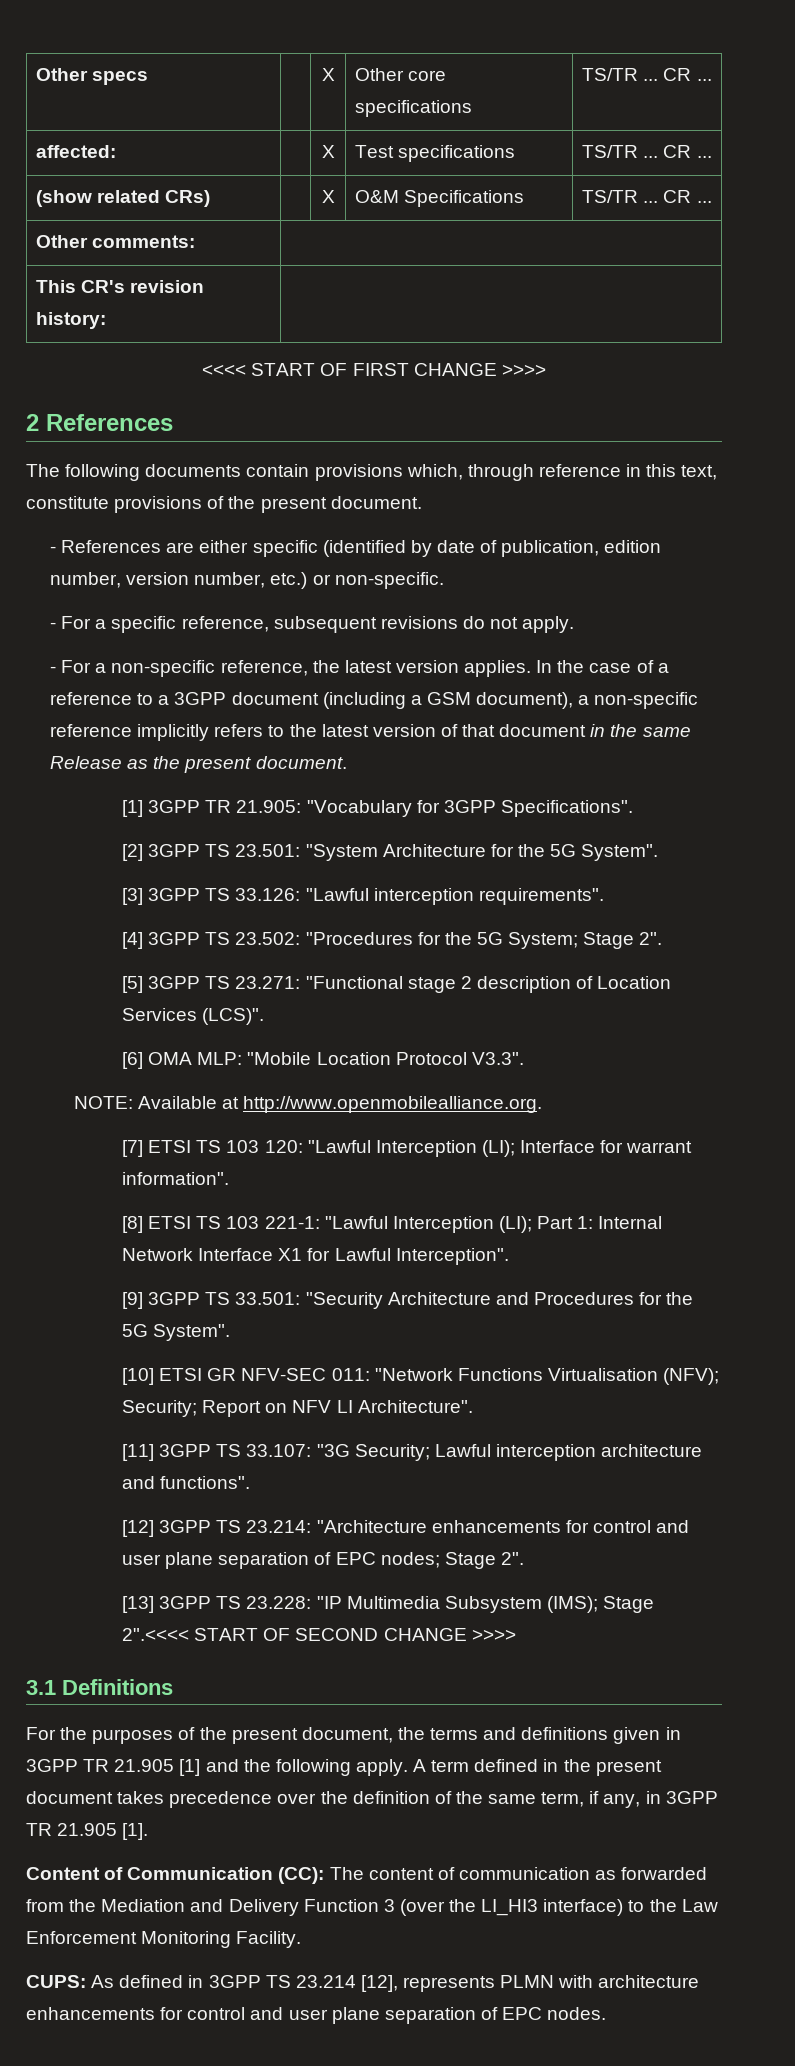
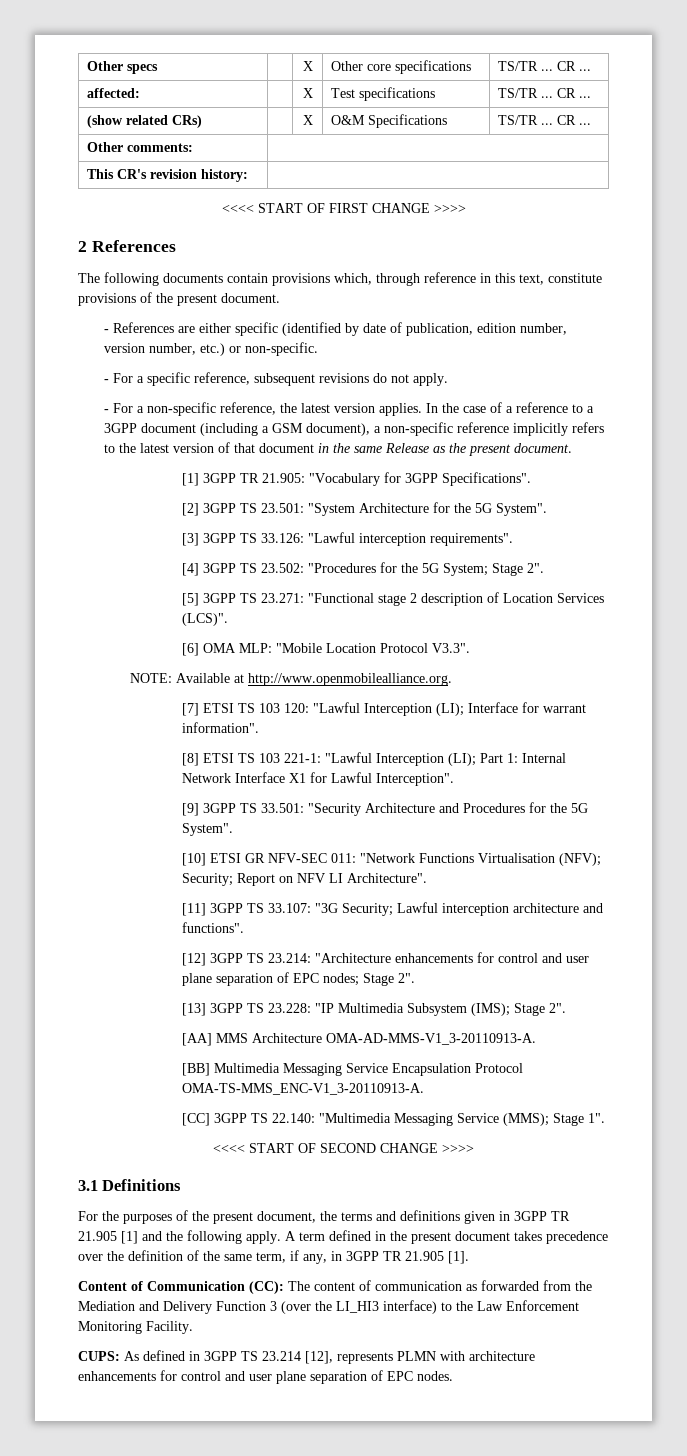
- [13] 3GPP TS 23.228: "IP Multimedia Subsystem (IMS); Stage 2".<<<< START OF SECOND CHANGE >>>>
+ [13] 3GPP TS 23.228: "IP Multimedia Subsystem (IMS); Stage 2".
+ [AA] MMS Architecture OMA-AD-MMS-V1_3-20110913-A.
+ [BB] Multimedia Messaging Service Encapsulation Protocol OMA-TS-MMS_ENC-V1_3-20110913-A.
+ [CC] 3GPP TS 22.140: "Multimedia Messaging Service (MMS); Stage 1".
+ <<<< START OF SECOND CHANGE >>>>

